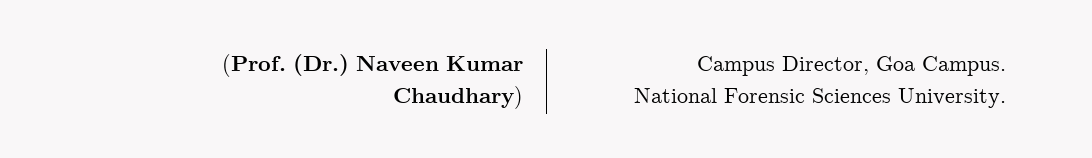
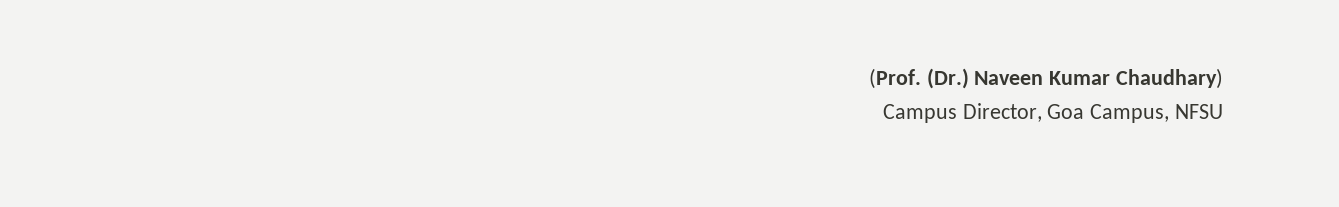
- Campus Director, Goa Campus.
- National Forensic Sciences University.
+ Campus Director, Goa Campus, NFSU

